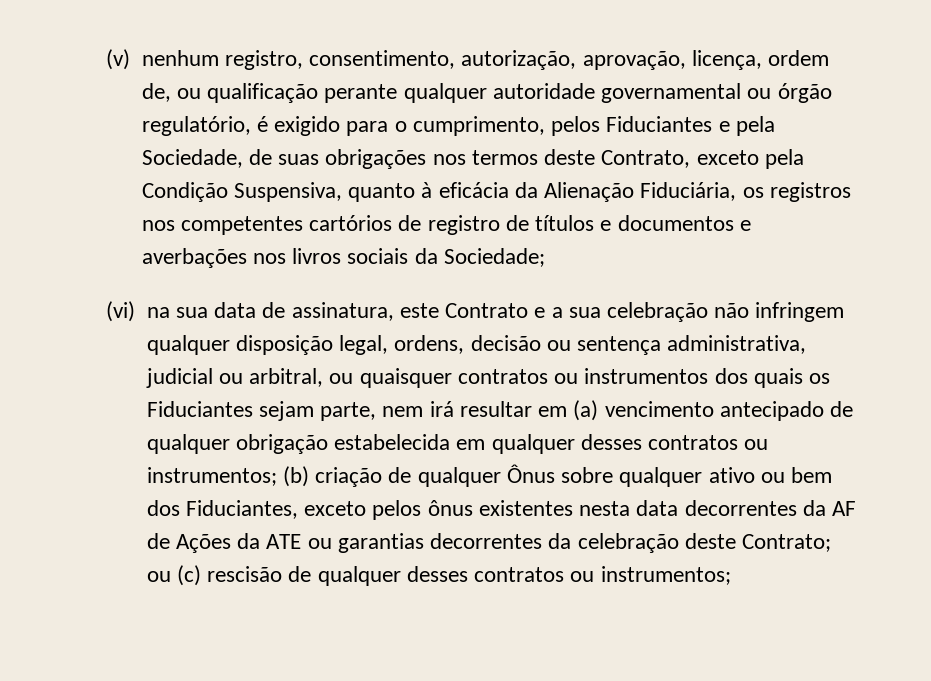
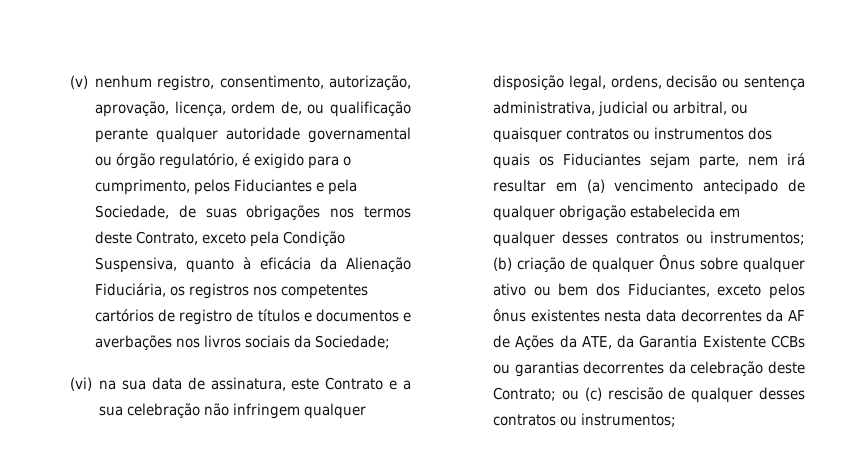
- (b) criação de qualquer Ônus sobre qualquer ativo ou bem dos Fiduciantes, exceto pelos ônus existentes nesta data decorrentes da AF de Ações da ATE ou garantias decorrentes da celebração deste Contrato;
+ (b) criação de qualquer Ônus sobre qualquer ativo ou bem dos Fiduciantes, exceto pelos ônus existentes nesta data decorrentes da AF de Ações da ATE, da Garantia Existente CCBs ou garantias decorrentes da celebração deste Contrato;

